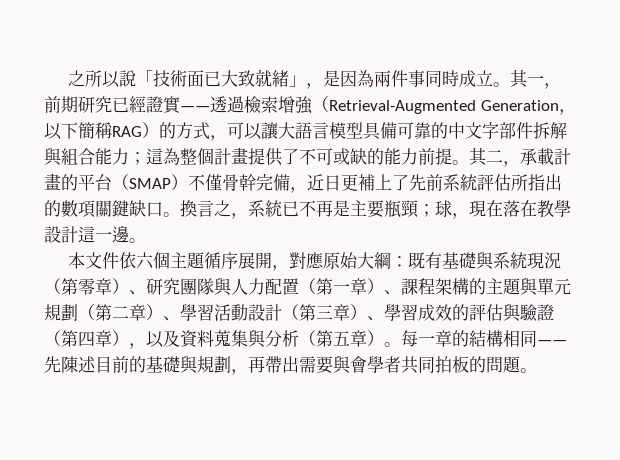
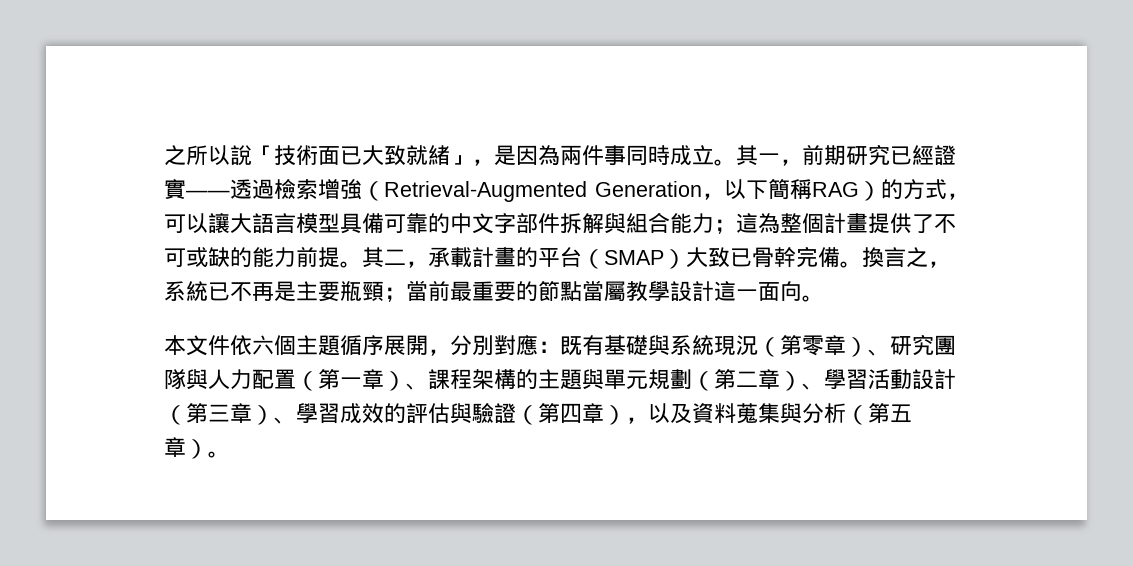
- 其二，承載計畫的平台（SMAP）不僅骨幹完備，近日更補上了先前系統評估所指出的數項關鍵缺口。
+ 其二，承載計畫的平台（SMAP）大致已骨幹完備。
- 換言之，系統已不再是主要瓶頸；球，現在落在教學設計這一邊。
+ 換言之，系統已不再是主要瓶頸；當前最重要的節點當屬教學設計這一面向。
- 本文件依六個主題循序展開，對應原始大綱：既有基礎與系統現況（第零章）、研究團隊與人力配置（第一章）、課程架構的主題與單元規劃（第二章）、學習活動設計（第三章）、學習成效的評估與驗證（第四章），以及資料蒐集與分析（第五章）。每一章的結構相同——先陳述目前的基礎與規劃，再帶出需要與會學者共同拍板的問題。
+ 本文件依六個主題循序展開，分別對應：既有基礎與系統現況（第零章）、研究團隊與人力配置（第一章）、課程架構的主題與單元規劃（第二章）、學習活動設計（第三章）、學習成效的評估與驗證（第四章），以及資料蒐集與分析（第五章）。

